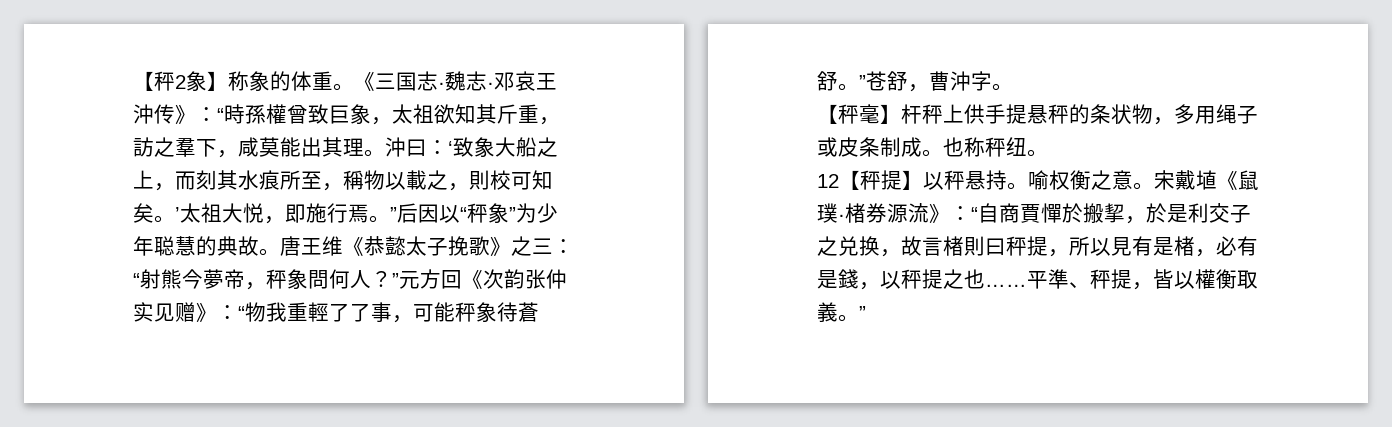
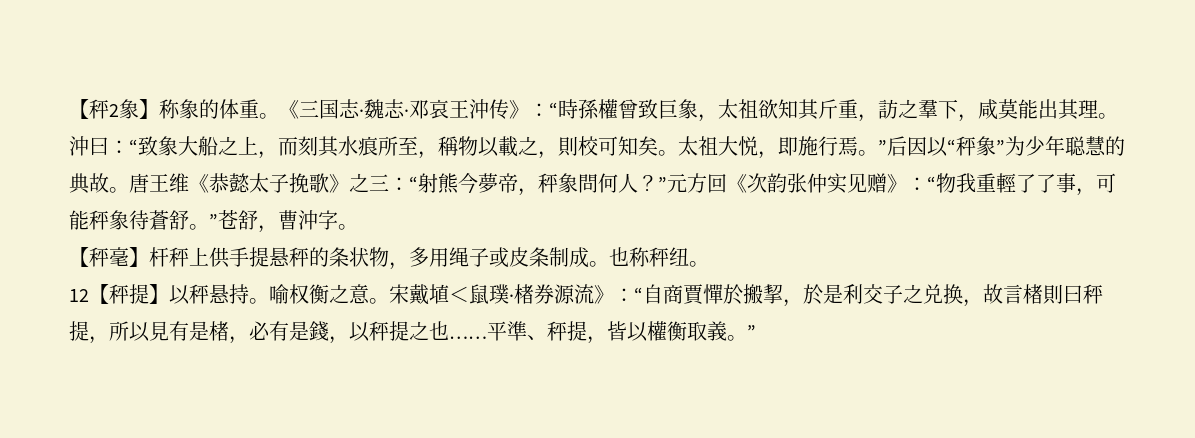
- 沖曰：‘致象大船之上，而刻其水痕所至，稱物以載之，則校可知矣。’太祖大悦，即施行焉。”后因以“秤象”为少年聪慧的典故。
+ 沖曰：“致象大船之上，而刻其水痕所至，稱物以載之，則校可知矣。太祖大悦，即施行焉。”后因以“秤象”为少年聪慧的典故。
- 宋戴埴《鼠璞·楮券源流》：“自商賈憚於搬挈，於是利交子之兑换，故言楮則曰秤提，所以見有是楮，必有是錢，以秤提之也……
+ 宋戴埴＜鼠璞·楮券源流》：“自商賈憚於搬挈，於是利交子之兑换，故言楮則曰秤提，所以見有是楮，必有是錢，以秤提之也……

